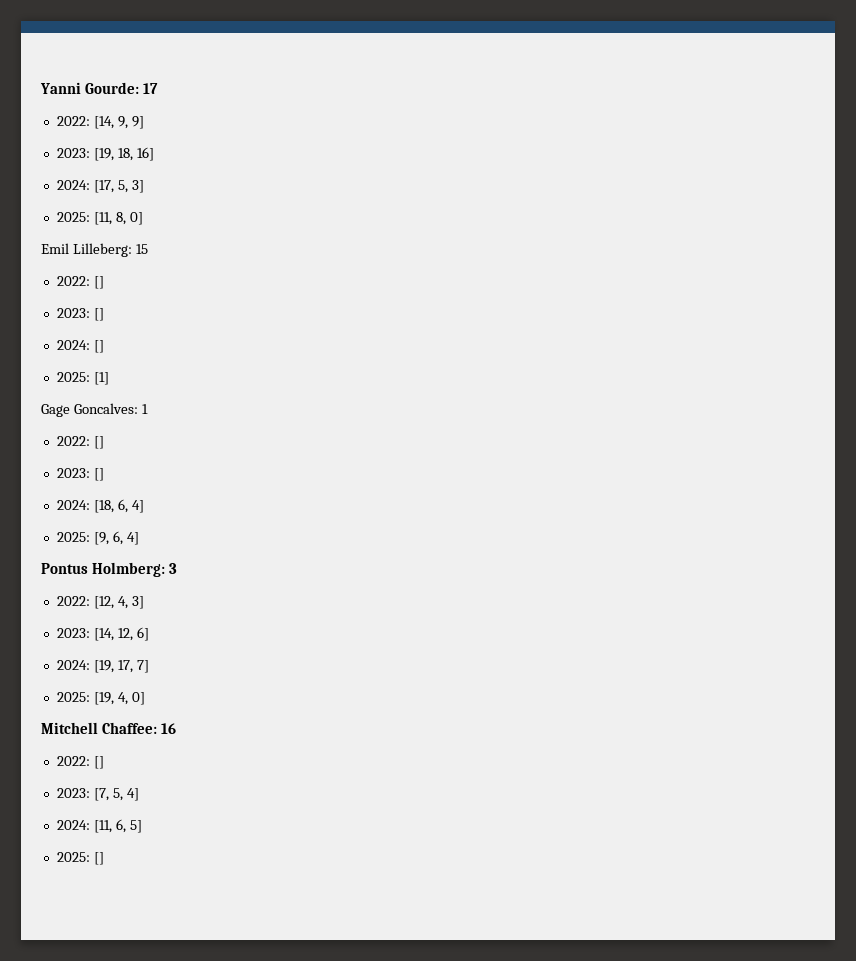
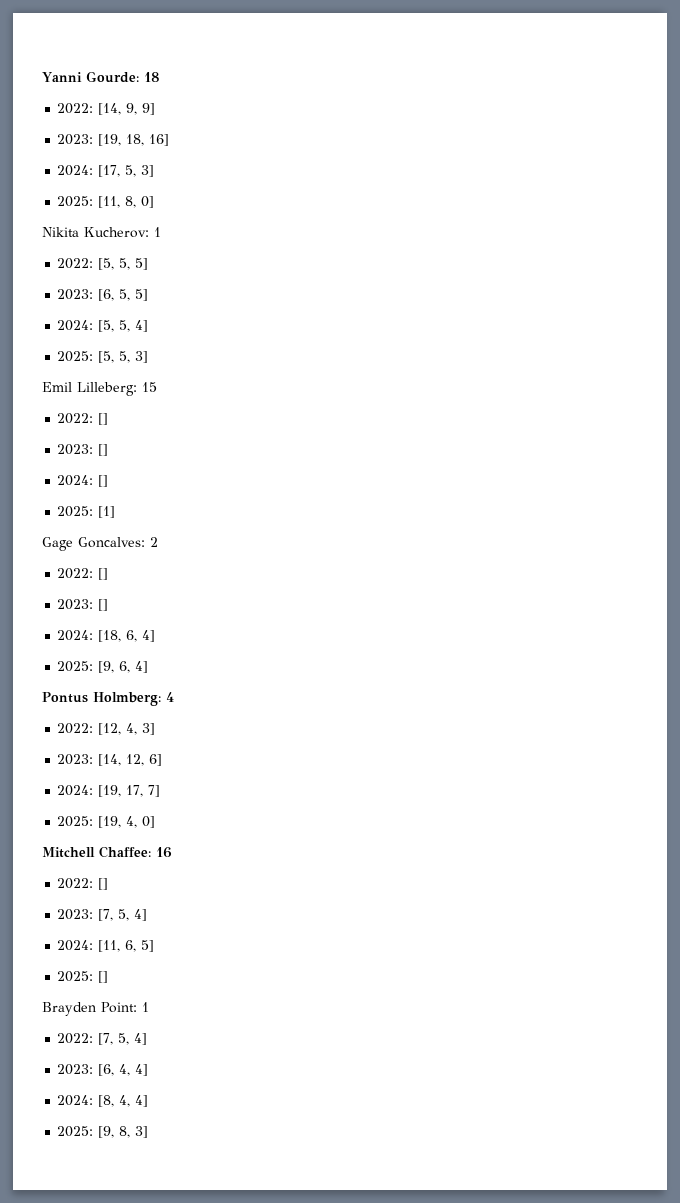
- Yanni Gourde: 17
+ Yanni Gourde: 18
+ Nikita Kucherov: 1
+ 2022: [5, 5, 5]
+ 2023: [6, 5, 5]
+ 2024: [5, 5, 4]
+ 2025: [5, 5, 3]
- Gage Goncalves: 1
+ Gage Goncalves: 2
- Pontus Holmberg: 3
+ Pontus Holmberg: 4
+ Brayden Point: 1
+ 2022: [7, 5, 4]
+ 2023: [6, 4, 4]
+ 2024: [8, 4, 4]
+ 2025: [9, 8, 3]

